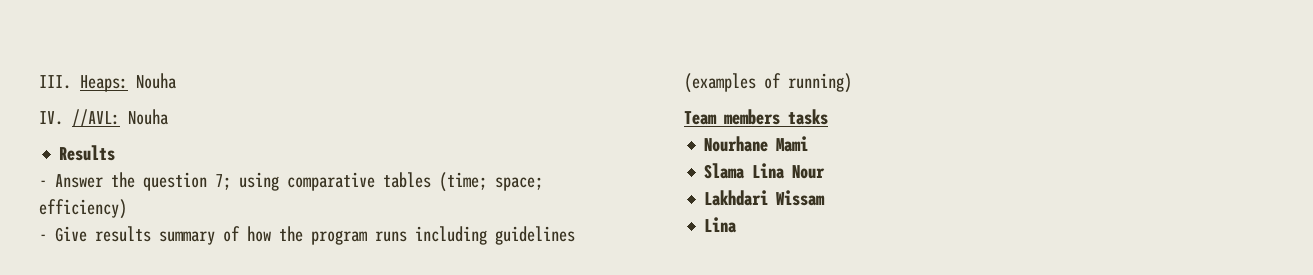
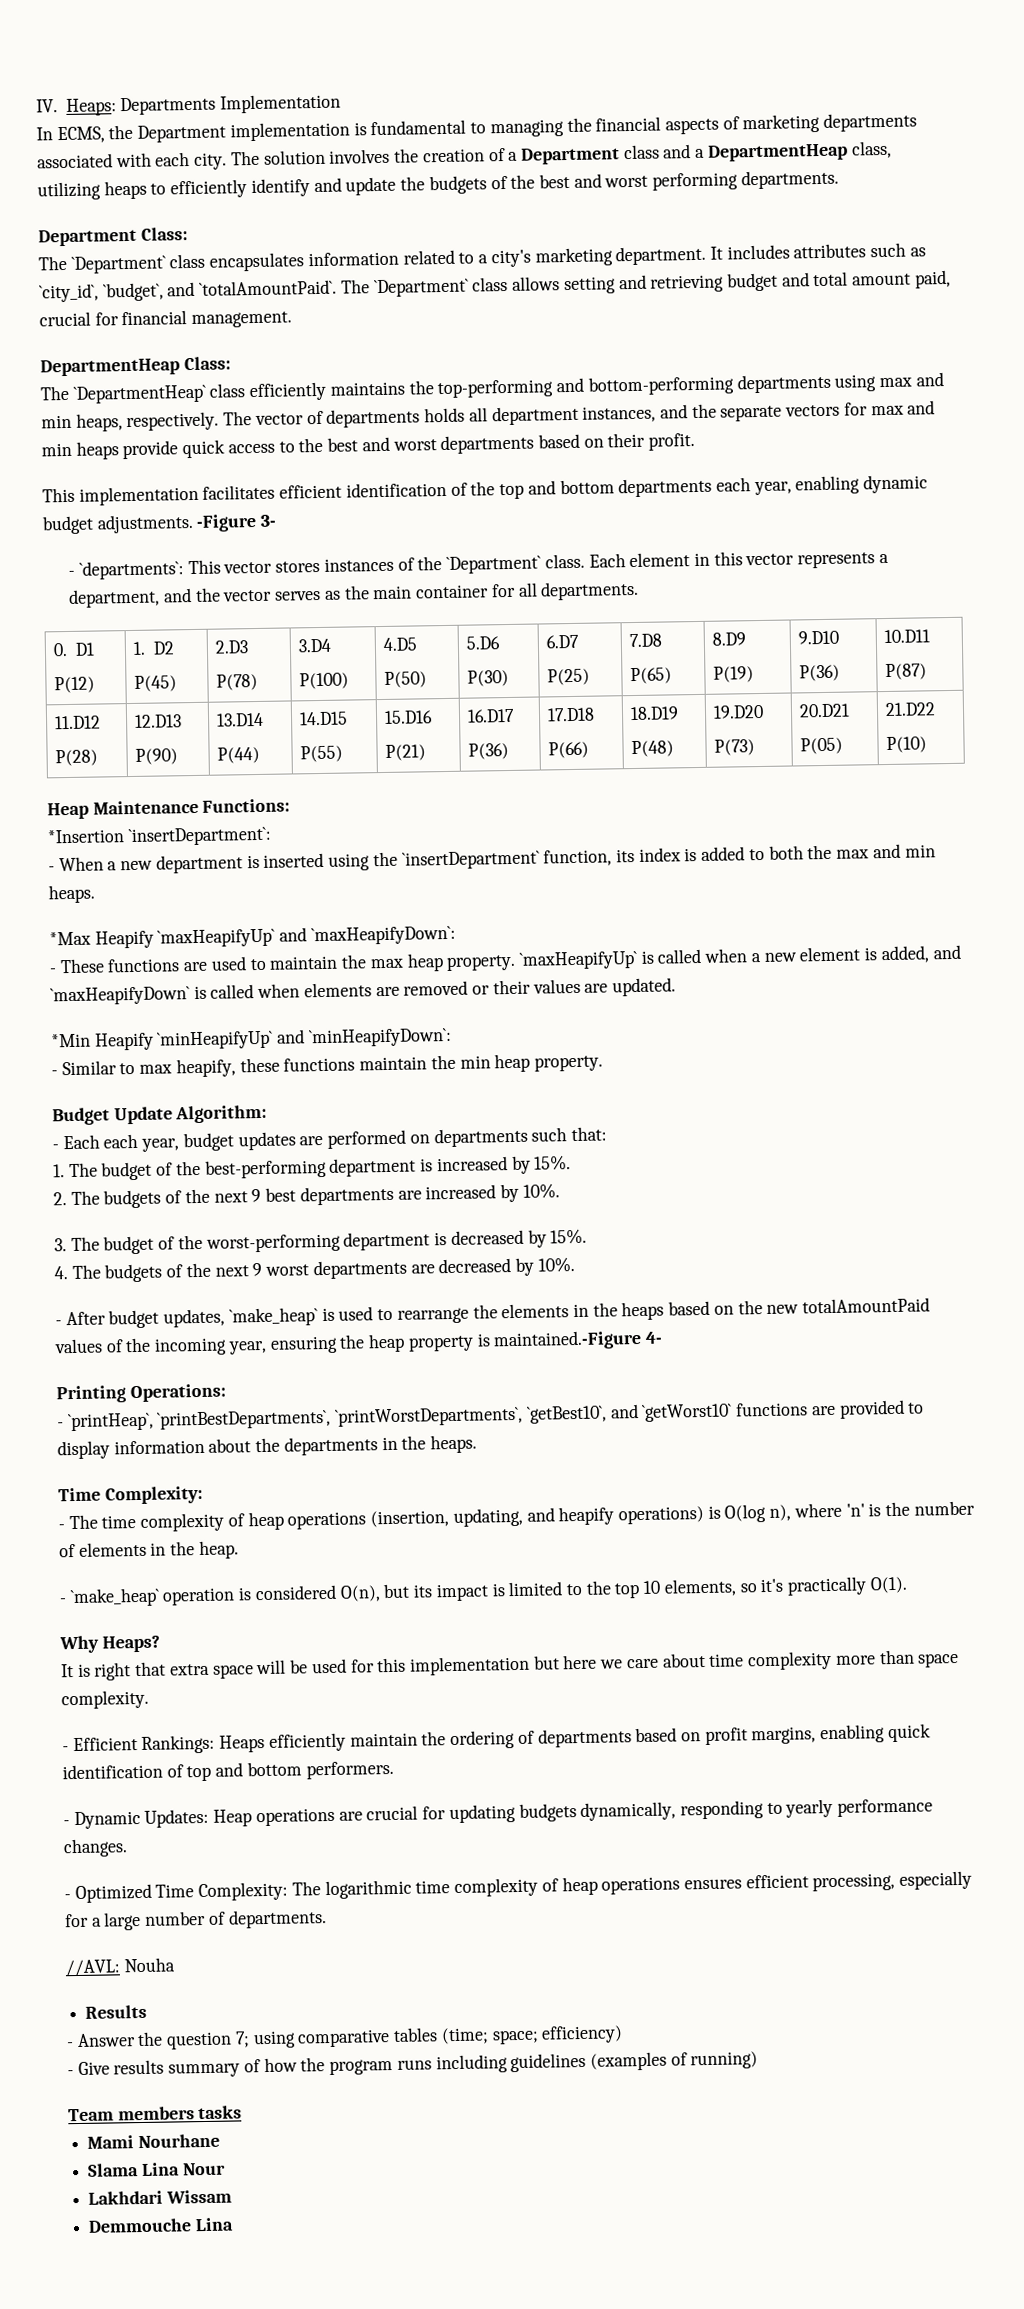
- III. Heaps: Nouha
- IV. //AVL: Nouha
+ IV. Heaps: Departments Implementation
+ In ECMS, the Department implementation is fundamental to managing the financial aspects of marketing departments associated with each city. The solution involves the creation of a Department class and a DepartmentHeap class, utilizing heaps to efficiently identify and update the budgets of the best and worst performing departments.
+ Department Class:
+ The `Department` class encapsulates information related to a city's marketing department. It includes attributes such as `city_id`, `budget`, and `totalAmountPaid`. The `Department` class allows setting and retrieving budget and total amount paid, crucial for financial management.
+ DepartmentHeap Class:
+ The `DepartmentHeap` class efficiently maintains the top-performing and bottom-performing departments using max and min heaps, respectively. The vector of departments holds all department instances, and the separate vectors for max and min heaps provide quick access to the best and worst departments based on their profit.
+ This implementation facilitates efficient identification of the top and bottom departments each year, enabling dynamic budget adjustments. -Figure 3-
+ - `departments`: This vector stores instances of the `Department` class. Each element in this vector represents a department, and the vector serves as the main container for all departments.
+ 0. D1
+ P(12) | 1. D2
+ P(45) | 2.D3
+ P(78) | 3.D4
+ P(100) | 4.D5
+ P(50) | 5.D6
+ P(30) | 6.D7
+ P(25) | 7.D8
+ P(65) | 8.D9
+ P(19) | 9.D10
+ P(36) | 10.D11
+ P(87)
+ 11.D12
+ P(28) | 12.D13
+ P(90) | 13.D14
+ P(44) | 14.D15
+ P(55) | 15.D16
+ P(21) | 16.D17
+ P(36) | 17.D18
+ P(66) | 18.D19
+ P(48) | 19.D20
+ P(73) | 20.D21
+ P(05) | 21.D22
+ P(10)
+ Heap Maintenance Functions:
+ *Insertion `insertDepartment`:
+ - When a new department is inserted using the `insertDepartment` function, its index is added to both the max and min heaps.
+ *Max Heapify `maxHeapifyUp` and `maxHeapifyDown`:
+ - These functions are used to maintain the max heap property. `maxHeapifyUp` is called when a new element is added, and `maxHeapifyDown` is called when elements are removed or their values are updated.
+ *Min Heapify `minHeapifyUp` and `minHeapifyDown`:
+ - Similar to max heapify, these functions maintain the min heap property.
+ Budget Update Algorithm:
+ - Each each year, budget updates are performed on departments such that:
+ 1. The budget of the best-performing department is increased by 15%.
+ 2. The budgets of the next 9 best departments are increased by 10%.
+ 3. The budget of the worst-performing department is decreased by 15%.
+ 4. The budgets of the next 9 worst departments are decreased by 10%.
+ - After budget updates, `make_heap` is used to rearrange the elements in the heaps based on the new totalAmountPaid values of the incoming year, ensuring the heap property is maintained.-Figure 4-
+ Printing Operations:
+ - `printHeap`, `printBestDepartments`, `printWorstDepartments`, `getBest10`, and `getWorst10` functions are provided to display information about the departments in the heaps.
+ Time Complexity:
+ - The time complexity of heap operations (insertion, updating, and heapify operations) is O(log n), where 'n' is the number of elements in the heap.
+ - `make_heap` operation is considered O(n), but its impact is limited to the top 10 elements, so it's practically O(1).
+ Why Heaps?
+ It is right that extra space will be used for this implementation but here we care about time complexity more than space complexity.
+ - Efficient Rankings: Heaps efficiently maintain the ordering of departments based on profit margins, enabling quick identification of top and bottom performers.
+ - Dynamic Updates: Heap operations are crucial for updating budgets dynamically, responding to yearly performance changes.
+ - Optimized Time Complexity: The logarithmic time complexity of heap operations ensures efficient processing, especially for a large number of departments.
+ //AVL: Nouha
- Nourhane Mami
+ Mami Nourhane
  Lakhdari Wissam
- Lina
+ Demmouche Lina

